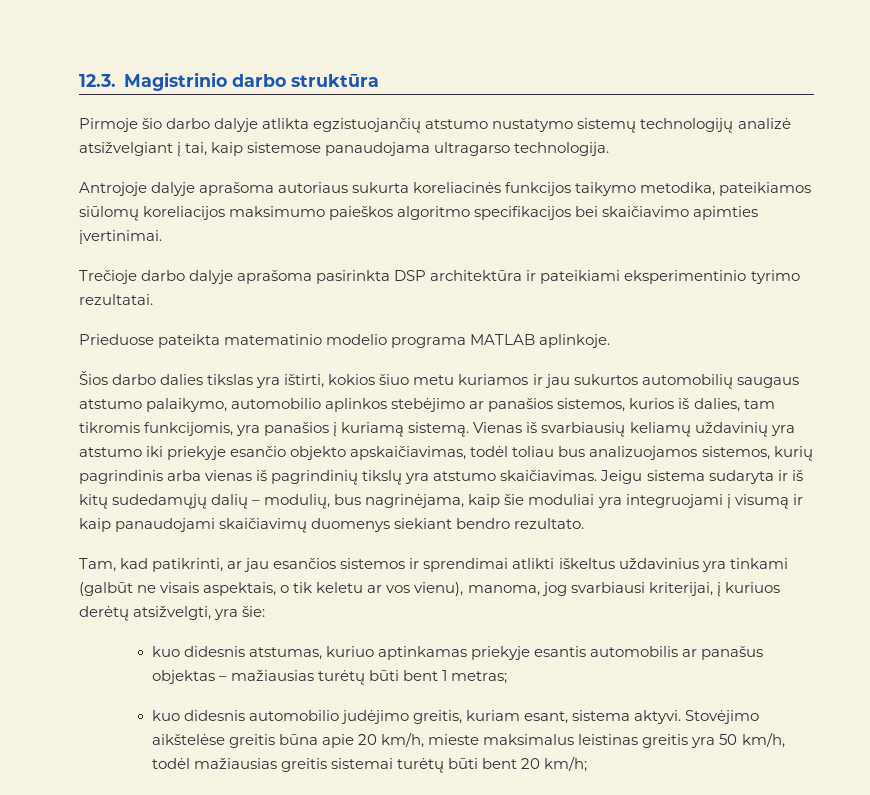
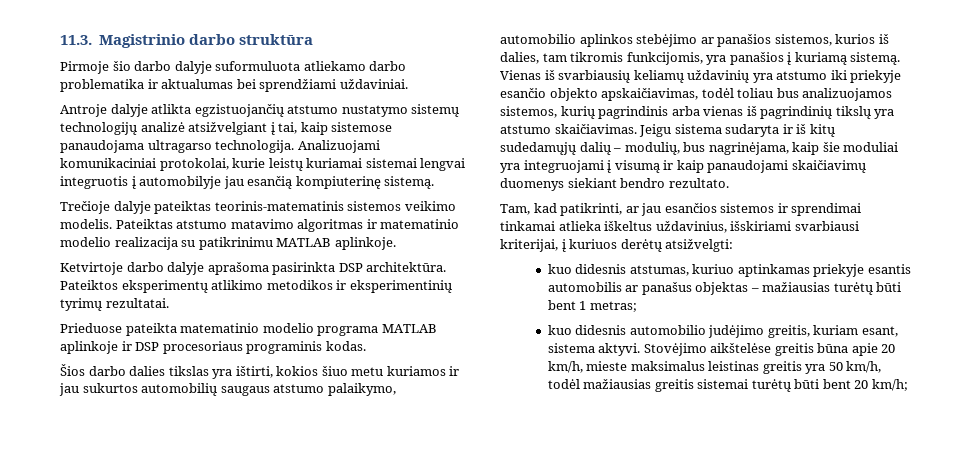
- 12.3. Magistrinio darbo struktūra
+ 11.3. Magistrinio darbo struktūra
- Pirmoje šio darbo dalyje atlikta egzistuojančių atstumo nustatymo sistemų technologijų analizė atsižvelgiant į tai, kaip sistemose panaudojama ultragarso technologija.
- Antrojoje dalyje aprašoma autoriaus sukurta koreliacinės funkcijos taikymo metodika, pateikiamos siūlomų koreliacijos maksimumo paieškos algoritmo specifikacijos bei skaičiavimo apimties įvertinimai.
- Trečioje darbo dalyje aprašoma pasirinkta DSP architektūra ir pateikiami eksperimentinio tyrimo rezultatai.
+ Pirmoje šio darbo dalyje suformuluota atliekamo darbo problematika ir aktualumas bei sprendžiami uždaviniai.
+ Antroje dalyje atlikta egzistuojančių atstumo nustatymo sistemų technologijų analizė atsižvelgiant į tai, kaip sistemose panaudojama ultragarso technologija. Analizuojami komunikaciniai protokolai, kurie leistų kuriamai sistemai lengvai integruotis į automobilyje jau esančią kompiuterinę sistemą.
+ Trečioje dalyje pateiktas teorinis-matematinis sistemos veikimo modelis. Pateiktas atstumo matavimo algoritmas ir matematinio modelio realizacija su patikrinimu MATLAB aplinkoje.
+ Ketvirtoje darbo dalyje aprašoma pasirinkta DSP architektūra. Pateiktos eksperimentų atlikimo metodikos ir eksperimentinių tyrimų rezultatai.
- Prieduose pateikta matematinio modelio programa MATLAB aplinkoje.
+ Prieduose pateikta matematinio modelio programa MATLAB aplinkoje ir DSP procesoriaus programinis kodas.
- Tam, kad patikrinti, ar jau esančios sistemos ir sprendimai atlikti iškeltus uždavinius yra tinkami (galbūt ne visais aspektais, o tik keletu ar vos vienu), manoma, jog svarbiausi kriterijai, į kuriuos derėtų atsižvelgti, yra šie:
+ Tam, kad patikrinti, ar jau esančios sistemos ir sprendimai tinkamai atlieka iškeltus uždavinius, išskiriami svarbiausi kriterijai, į kuriuos derėtų atsižvelgti:

